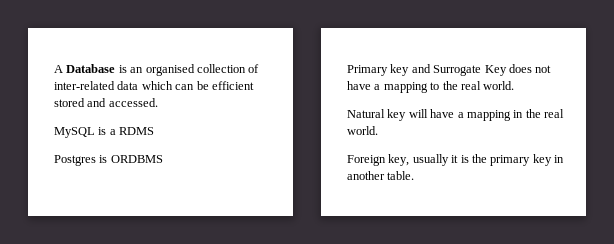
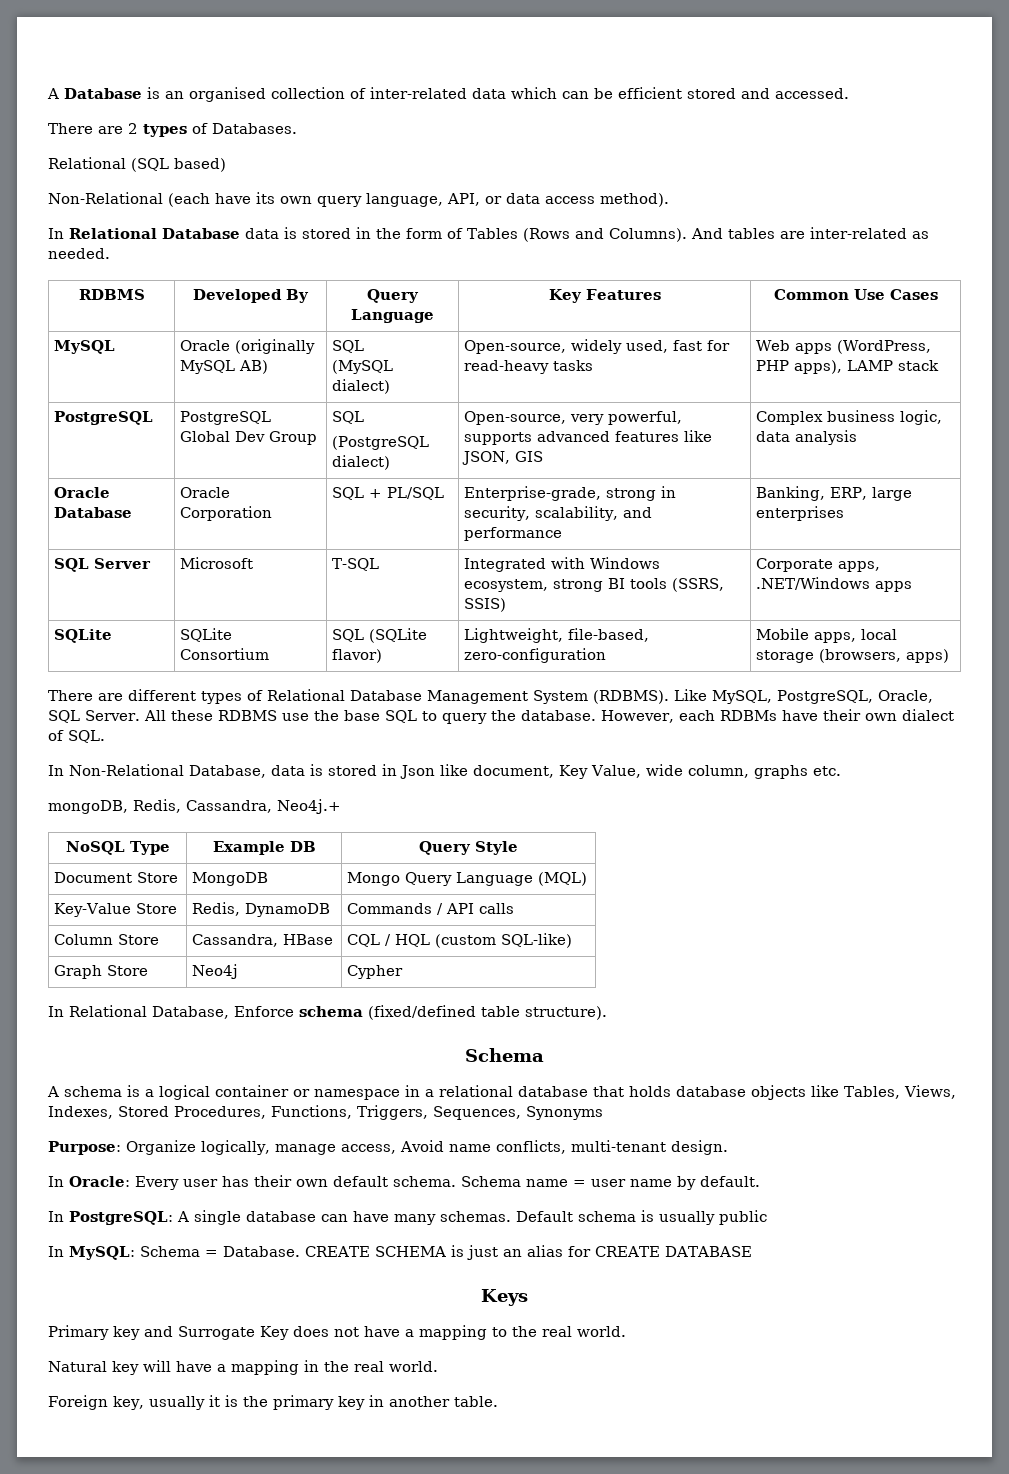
- MySQL is a RDMS
- Postgres is ORDBMS
+ There are 2 types of Databases.
+ Relational (SQL based)
+ Non-Relational (each have its own query language, API, or data access method).
+ In Relational Database data is stored in the form of Tables (Rows and Columns). And tables are inter-related as needed.
+ RDBMS | Developed By | Query Language | Key Features | Common Use Cases
+ MySQL | Oracle (originally MySQL AB) | SQL
+ (MySQL dialect) | Open-source, widely used, fast for read-heavy tasks | Web apps (WordPress, PHP apps), LAMP stack
+ PostgreSQL | PostgreSQL Global Dev Group | SQL
+ (PostgreSQL dialect) | Open-source, very powerful, supports advanced features like JSON, GIS | Complex business logic, data analysis
+ Oracle Database | Oracle Corporation | SQL + PL/SQL | Enterprise-grade, strong in security, scalability, and performance | Banking, ERP, large enterprises
+ SQL Server | Microsoft | T-SQL | Integrated with Windows ecosystem, strong BI tools (SSRS, SSIS) | Corporate apps, .NET/Windows apps
+ SQLite | SQLite Consortium | SQL (SQLite flavor) | Lightweight, file-based, zero-configuration | Mobile apps, local storage (browsers, apps)
+ There are different types of Relational Database Management System (RDBMS). Like MySQL, PostgreSQL, Oracle, SQL Server. All these RDBMS use the base SQL to query the database. However, each RDBMs have their own dialect of SQL.
+ In Non-Relational Database, data is stored in Json like document, Key Value, wide column, graphs etc.
+ mongoDB, Redis, Cassandra, Neo4j.+
+ NoSQL Type | Example DB | Query Style
+ Document Store | MongoDB | Mongo Query Language (MQL)
+ Key-Value Store | Redis, DynamoDB | Commands / API calls
+ Column Store | Cassandra, HBase | CQL / HQL (custom SQL-like)
+ Graph Store | Neo4j | Cypher
+ In Relational Database, Enforce schema (fixed/defined table structure).
+ Schema
+ A schema is a logical container or namespace in a relational database that holds database objects like Tables, Views, Indexes, Stored Procedures, Functions, Triggers, Sequences, Synonyms
+ Purpose: Organize logically, manage access, Avoid name conflicts, multi-tenant design.
+ In Oracle: Every user has their own default schema. Schema name = user name by default.
+ In PostgreSQL: A single database can have many schemas. Default schema is usually public
+ In MySQL: Schema = Database. CREATE SCHEMA is just an alias for CREATE DATABASE
+ Keys

